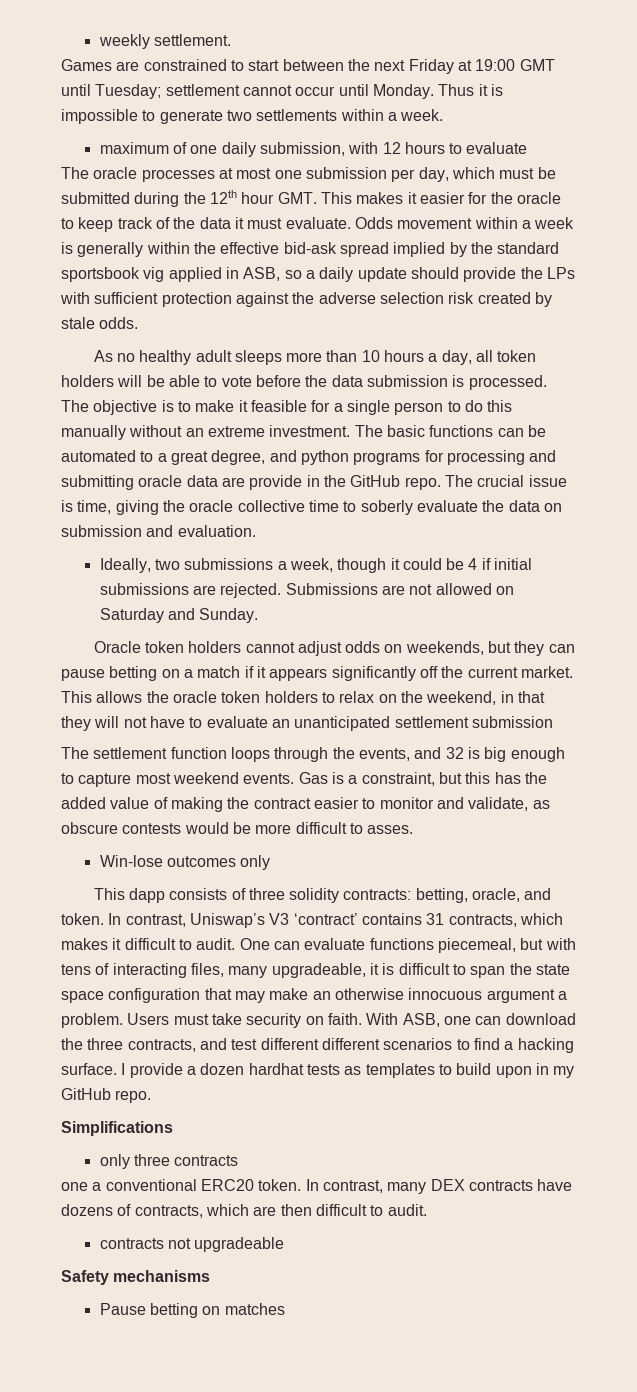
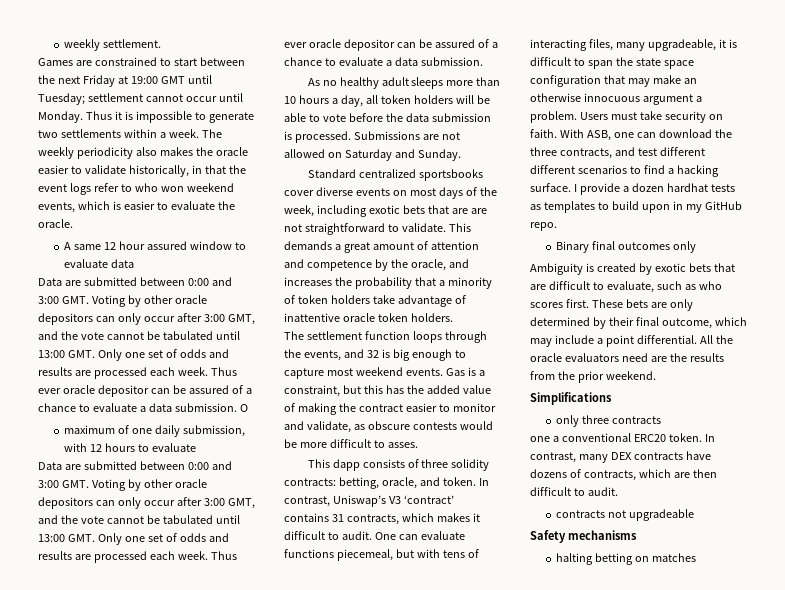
+ The weekly periodicity also makes the oracle easier to validate historically, in that the event logs refer to who won weekend events, which is easier to evaluate the oracle.
+ A same 12 hour assured window to evaluate data
+ Data are submitted between 0:00 and 3:00 GMT. Voting by other oracle depositors can only occur after 3:00 GMT, and the vote cannot be tabulated until 13:00 GMT. Only one set of odds and results are processed each week. Thus ever oracle depositor can be assured of a chance to evaluate a data submission. O
  maximum of one daily submission, with 12 hours to evaluate
- The oracle processes at most one submission per day, which must be submitted during the 12th hour GMT. This makes it easier for the oracle to keep track of the data it must evaluate. Odds movement within a week is generally within the effective bid-ask spread implied by the standard sportsbook vig applied in ASB, so a daily update should provide the LPs with sufficient protection against the adverse selection risk created by stale odds.
+ Data are submitted between 0:00 and 3:00 GMT. Voting by other oracle depositors can only occur after 3:00 GMT, and the vote cannot be tabulated until 13:00 GMT. Only one set of odds and results are processed each week. Thus ever oracle depositor can be assured of a chance to evaluate a data submission.
- The objective is to make it feasible for a single person to do this manually without an extreme investment. The basic functions can be automated to a great degree, and python programs for processing and submitting oracle data are provide in the GitHub repo. The crucial issue is time, giving the oracle collective time to soberly evaluate the data on submission and evaluation.
- Ideally, two submissions a week, though it could be 4 if initial submissions are rejected.
- Oracle token holders cannot adjust odds on weekends, but they can pause betting on a match if it appears significantly off the current market. This allows the oracle token holders to relax on the weekend, in that they will not have to evaluate an unanticipated settlement submission
+ Standard centralized sportsbooks cover diverse events on most days of the week, including exotic bets that are are not straightforward to validate. This demands a great amount of attention and competence by the oracle, and increases the probability that a minority of token holders take advantage of inattentive oracle token holders.
- Win-lose outcomes only
+ Binary final outcomes only
+ Ambiguity is created by exotic bets that are difficult to evaluate, such as who scores first. These bets are only determined by their final outcome, which may include a point differential. All the oracle evaluators need are the results from the prior weekend.
- Pause betting on matches
+ halting betting on matches

